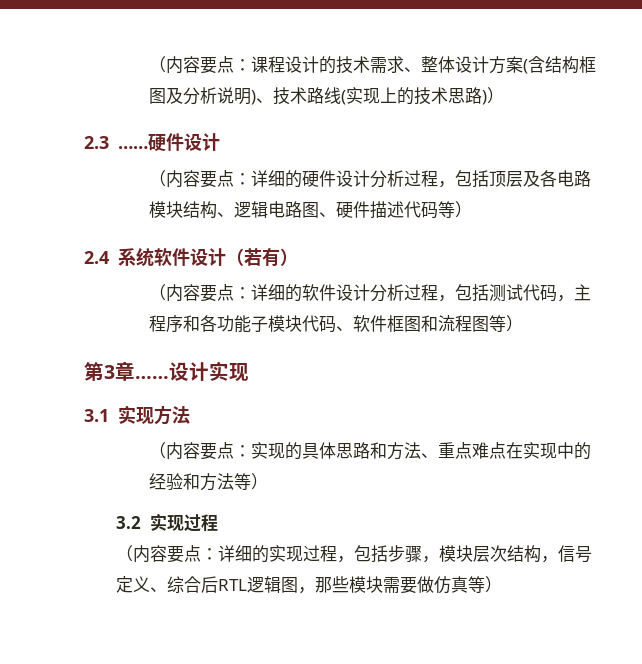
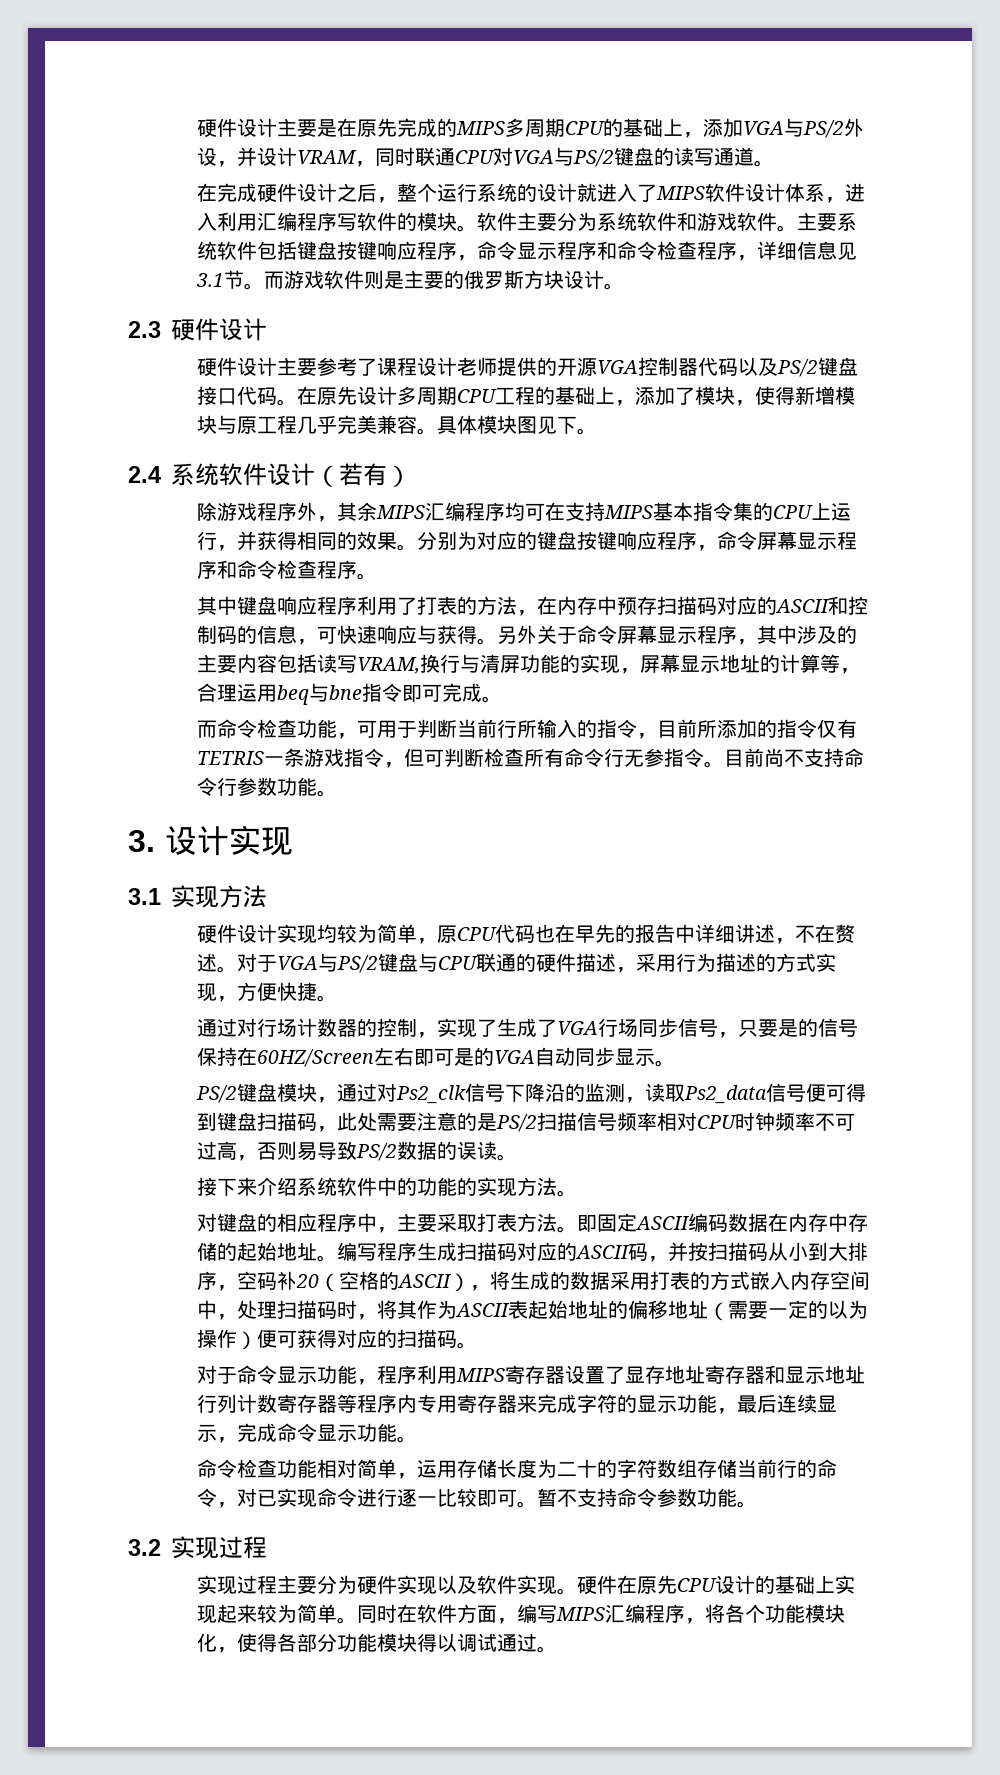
- （内容要点：课程设计的技术需求、整体设计方案(含结构框图及分析说明)、技术路线(实现上的技术思路)）
+ 硬件设计主要是在原先完成的MIPS多周期CPU的基础上，添加VGA与PS/2外设，并设计VRAM，同时联通CPU对VGA与PS/2键盘的读写通道。
+ 在完成硬件设计之后，整个运行系统的设计就进入了MIPS软件设计体系，进入利用汇编程序写软件的模块。软件主要分为系统软件和游戏软件。主要系统软件包括键盘按键响应程序，命令显示程序和命令检查程序，详细信息见3.1节。而游戏软件则是主要的俄罗斯方块设计。
- 2.3 ……硬件设计
+ 2.3硬件设计
- （内容要点：详细的硬件设计分析过程，包括顶层及各电路模块结构、逻辑电路图、硬件描述代码等）
+ 硬件设计主要参考了课程设计老师提供的开源VGA控制器代码以及PS/2键盘接口代码。在原先设计多周期CPU工程的基础上，添加了模块，使得新增模块与原工程几乎完美兼容。具体模块图见下。
- （内容要点：详细的软件设计分析过程，包括测试代码，主程序和各功能子模块代码、软件框图和流程图等）
- 第3章……设计实现
+ 除游戏程序外，其余MIPS汇编程序均可在支持MIPS基本指令集的CPU上运行，并获得相同的效果。分别为对应的键盘按键响应程序，命令屏幕显示程序和命令检查程序。
+ 其中键盘响应程序利用了打表的方法，在内存中预存扫描码对应的ASCII和控制码的信息，可快速响应与获得。另外关于命令屏幕显示程序，其中涉及的主要内容包括读写VRAM,换行与清屏功能的实现，屏幕显示地址的计算等，合理运用beq与bne指令即可完成。
+ 而命令检查功能，可用于判断当前行所输入的指令，目前所添加的指令仅有TETRIS一条游戏指令，但可判断检查所有命令行无参指令。目前尚不支持命令行参数功能。
+ 3.设计实现
- （内容要点：实现的具体思路和方法、重点难点在实现中的经验和方法等）
+ 硬件设计实现均较为简单，原CPU代码也在早先的报告中详细讲述，不在赘述。对于VGA与PS/2键盘与CPU联通的硬件描述，采用行为描述的方式实现，方便快捷。
+ 通过对行场计数器的控制，实现了生成了VGA行场同步信号，只要是的信号保持在60HZ/Screen左右即可是的VGA自动同步显示。
+ PS/2键盘模块，通过对Ps2_clk信号下降沿的监测，读取Ps2_data信号便可得到键盘扫描码，此处需要注意的是PS/2扫描信号频率相对CPU时钟频率不可过高，否则易导致PS/2数据的误读。
+ 接下来介绍系统软件中的功能的实现方法。
+ 对键盘的相应程序中，主要采取打表方法。即固定ASCII编码数据在内存中存储的起始地址。编写程序生成扫描码对应的ASCII码，并按扫描码从小到大排序，空码补20（空格的ASCII），将生成的数据采用打表的方式嵌入内存空间中，处理扫描码时，将其作为ASCII表起始地址的偏移地址（需要一定的以为操作）便可获得对应的扫描码。
+ 对于命令显示功能，程序利用MIPS寄存器设置了显存地址寄存器和显示地址行列计数寄存器等程序内专用寄存器来完成字符的显示功能，最后连续显示，完成命令显示功能。
+ 命令检查功能相对简单，运用存储长度为二十的字符数组存储当前行的命令，对已实现命令进行逐一比较即可。暂不支持命令参数功能。
  3.2实现过程
- （内容要点：详细的实现过程，包括步骤，模块层次结构，信号定义、综合后RTL逻辑图，那些模块需要做仿真等）
+ 实现过程主要分为硬件实现以及软件实现。硬件在原先CPU设计的基础上实现起来较为简单。同时在软件方面，编写MIPS汇编程序，将各个功能模块化，使得各部分功能模块得以调试通过。

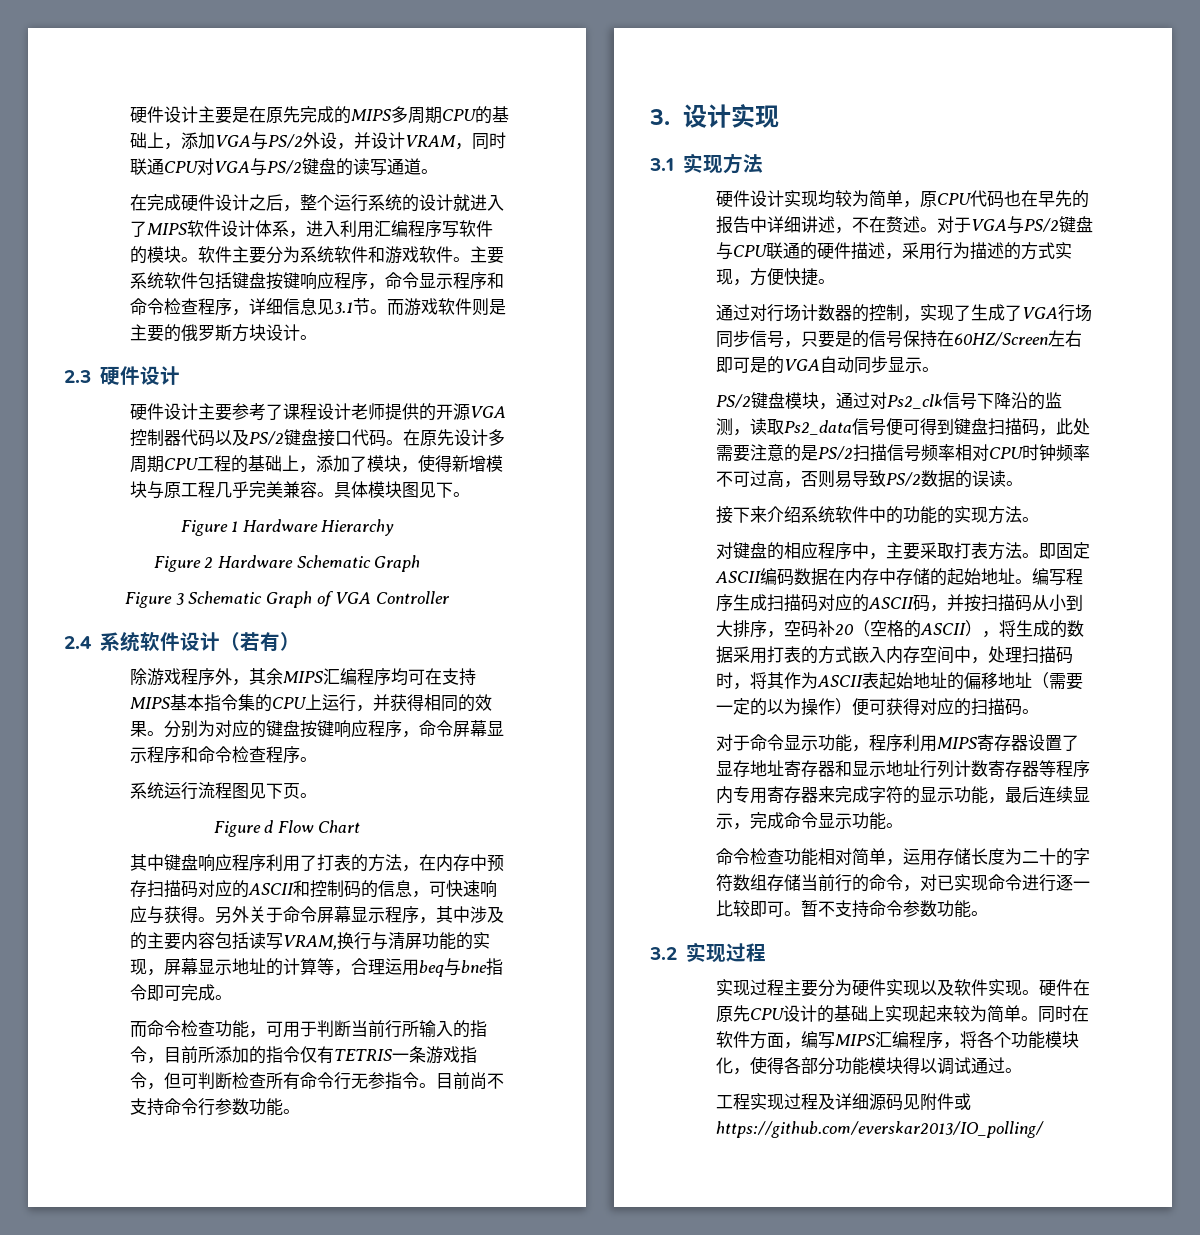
+ Figure 1 Hardware Hierarchy
+ Figure 2 Hardware Schematic Graph
+ Figure 3 Schematic Graph of VGA Controller
+ 系统运行流程图见下页。
+ Figure d Flow Chart
+ 工程实现过程及详细源码见附件或https://github.com/everskar2013/IO_polling/

